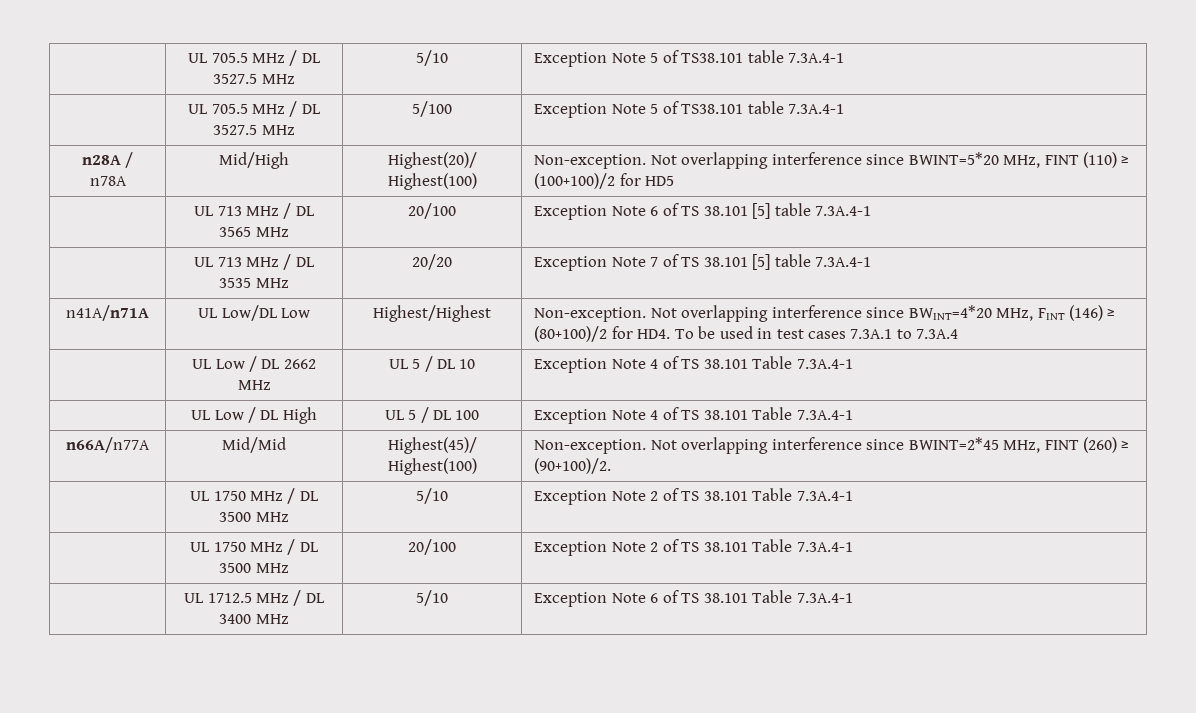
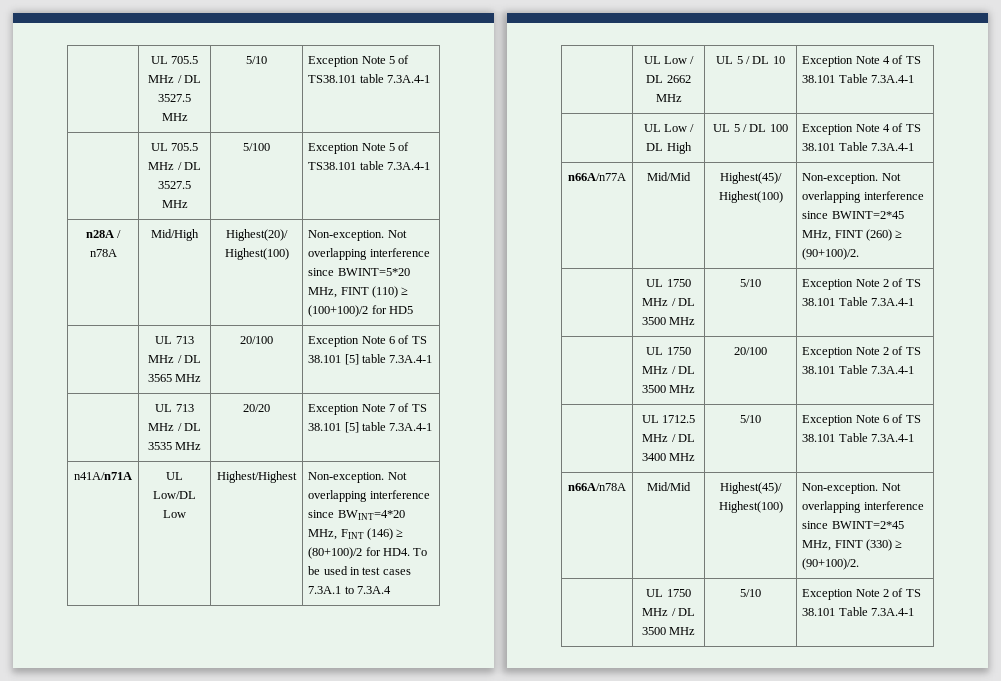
+ n66A/n78A | Mid/Mid | Highest(45)/ Highest(100) | Non-exception. Not overlapping interference since BWINT=2*45 MHz, FINT (330) ≥ (90+100)/2.
+ | UL 1750 MHz / DL 3500 MHz | 5/10 | Exception Note 2 of TS 38.101 Table 7.3A.4-1

